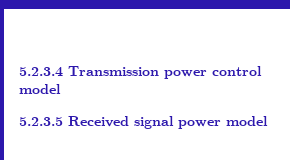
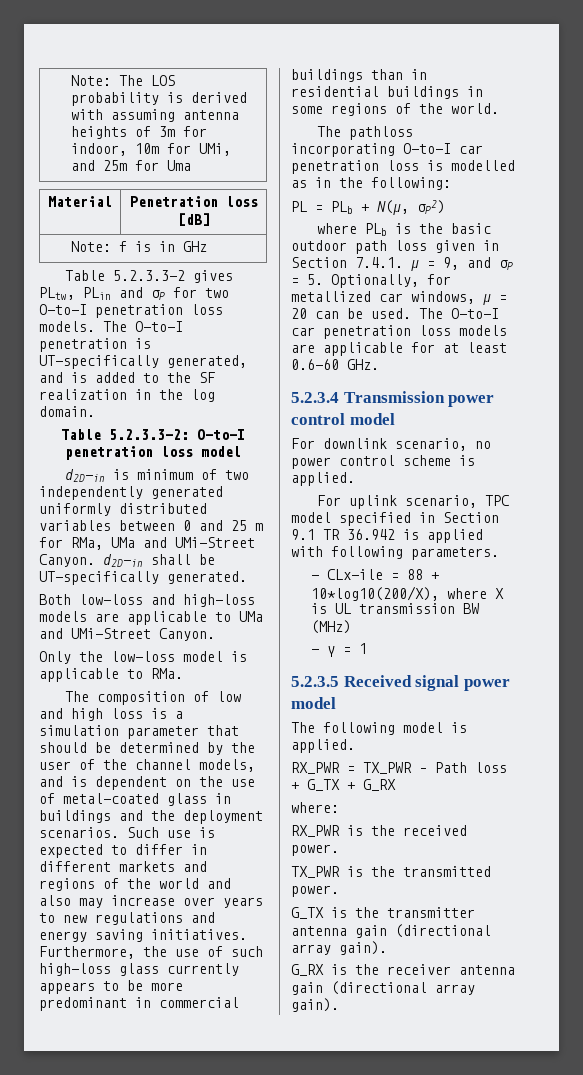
+ Note: The LOS probability is derived with assuming antenna heights of 3m for indoor, 10m for UMi, and 25m for Uma
+ Material | Penetration loss [dB]
+ Note: f is in GHz
+ Table 5.2.3.3-2 gives PLtw, PLin and σP for two O-to-I penetration loss models. The O-to-I penetration is UT-specifically generated, and is added to the SF realization in the log domain.
+ Table 5.2.3.3-2: O-to-I penetration loss model
+ d2D-in is minimum of two independently generated uniformly distributed variables between 0 and 25 m for RMa, UMa and UMi-Street Canyon. d2D-in shall be UT-specifically generated.
+ Both low-loss and high-loss models are applicable to UMa and UMi-Street Canyon.
+ Only the low-loss model is applicable to RMa.
+ The composition of low and high loss is a simulation parameter that should be determined by the user of the channel models, and is dependent on the use of metal-coated glass in buildings and the deployment scenarios. Such use is expected to differ in different markets and regions of the world and also may increase over years to new regulations and energy saving initiatives. Furthermore, the use of such high-loss glass currently appears to be more predominant in commercial buildings than in residential buildings in some regions of the world.
+ The pathloss incorporating O-to-I car penetration loss is modelled as in the following:
+ PL = PLb + N(μ, σP2)
+ where PLb is the basic outdoor path loss given in Section 7.4.1. μ = 9, and σP = 5. Optionally, for metallized car windows, μ = 20 can be used. The O-to-I car penetration loss models are applicable for at least 0.6-60 GHz.
+ For downlink scenario, no power control scheme is applied.
+ For uplink scenario, TPC model specified in Section 9.1 TR 36.942 is applied with following parameters.
+ - CLx-ile = 88 + 10*log10(200/X), where X is UL transmission BW (MHz)
+ - γ = 1
+ The following model is applied.
+ RX_PWR = TX_PWR – Path loss + G_TX + G_RX
+ where:
+ RX_PWR is the received power.
+ TX_PWR is the transmitted power.
+ G_TX is the transmitter antenna gain (directional array gain).
+ G_RX is the receiver antenna gain (directional array gain).

